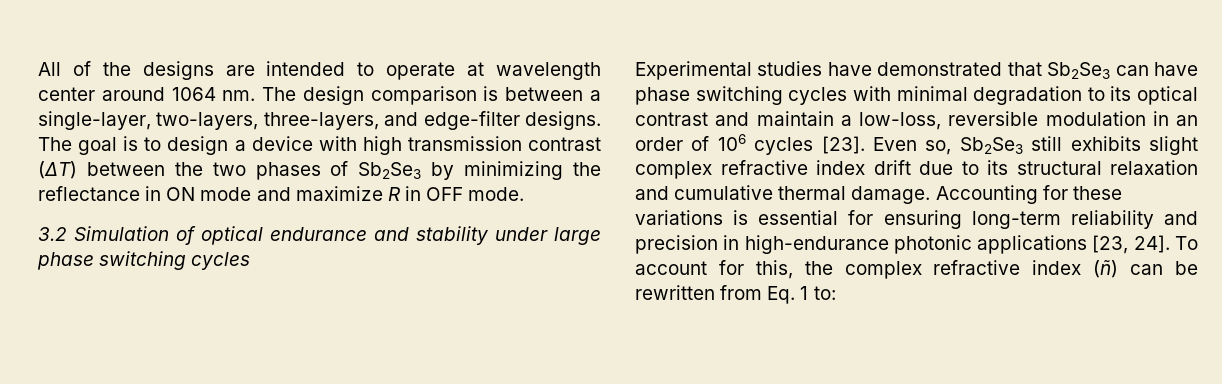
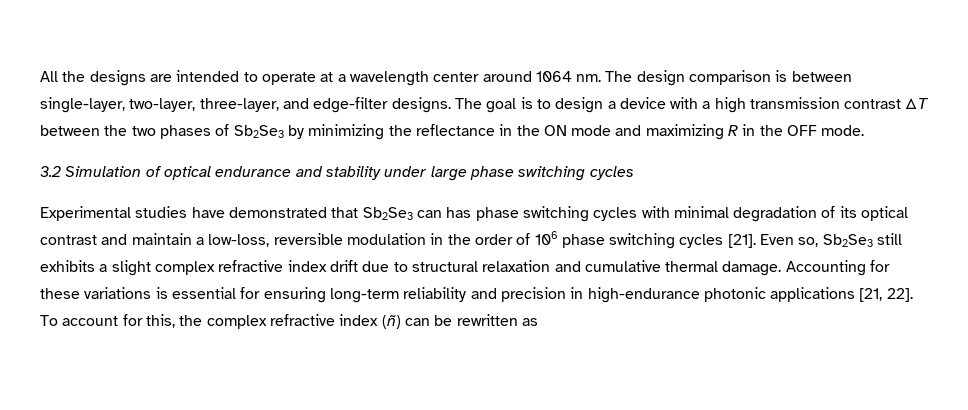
- All of the designs are intended to operate at wavelength center around 1064 nm.
+ All the designs are intended to operate at a wavelength center around 1064 nm.
- The design comparison is between a single-layer, two-layers, three-layers, and edge-filter designs.
+ The design comparison is between single-layer, two-layer, three-layer, and edge-filter designs.
- The goal is to design a device with high transmission contrast (ΔT) between the two phases of Sb2Se3 by minimizing the reflectance in ON mode and maximize R in OFF mode.
+ The goal is to design a device with a high transmission contrast ΔT between the two phases of Sb2Se3 by minimizing the reflectance in the ON mode and maximizing R in the OFF mode.
- Experimental studies have demonstrated that Sb2Se3 can have phase switching cycles with minimal degradation to its optical contrast and maintain a low-loss, reversible modulation in an order of 106 cycles [23].
+ Experimental studies have demonstrated that Sb2Se3 can has phase switching cycles with minimal degradation of its optical contrast and maintain a low-loss, reversible modulation in the order of 106 phase switching cycles [21].
- Even so, Sb2Se3 still exhibits slight complex refractive index drift due to its structural relaxation and cumulative thermal damage.
+ Even so, Sb2Se3 still exhibits a slight complex refractive index drift due to structural relaxation and cumulative thermal damage.
- Accounting for these variations is essential for ensuring long-term reliability and precision in high-endurance photonic applications [23, 24].
+ Accounting for these variations is essential for ensuring long-term reliability and precision in high-endurance photonic applications [21, 22].
- To account for this, the complex refractive index (ñ) can be rewritten from Eq. 1 to:
+ To account for this, the complex refractive index (ñ) can be rewritten as

